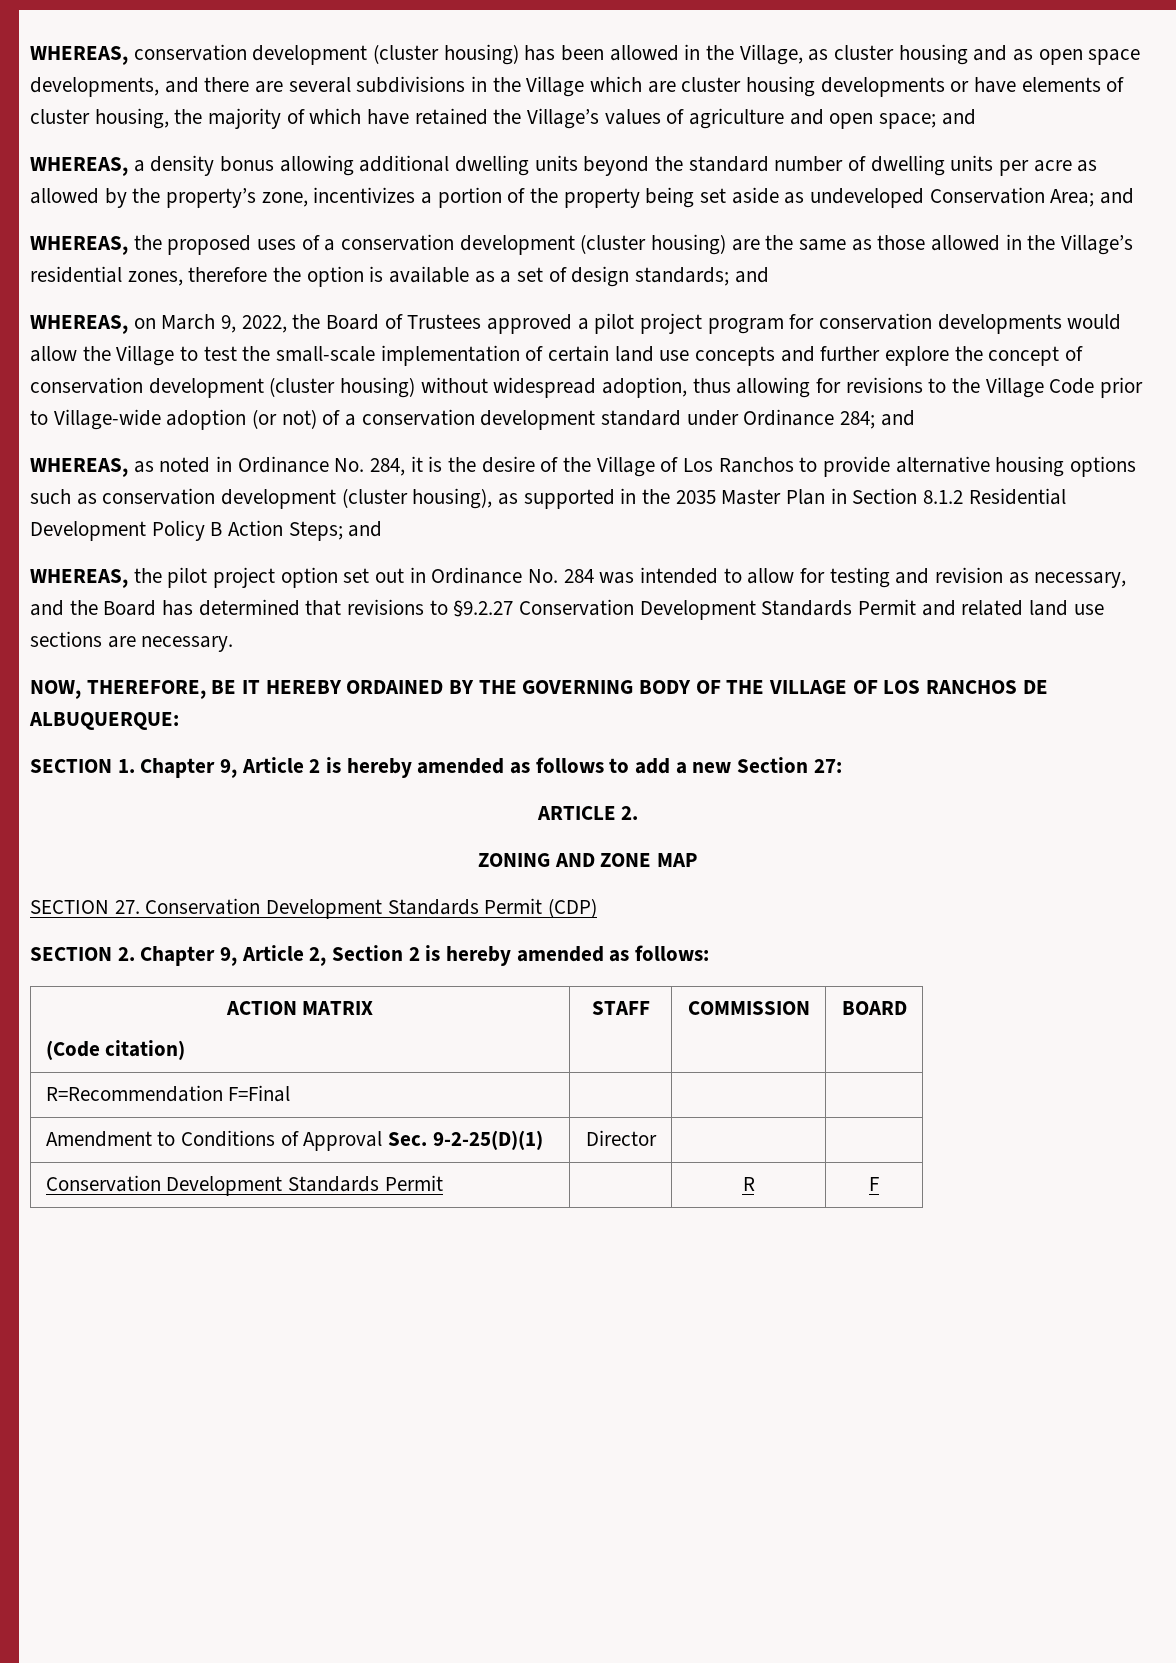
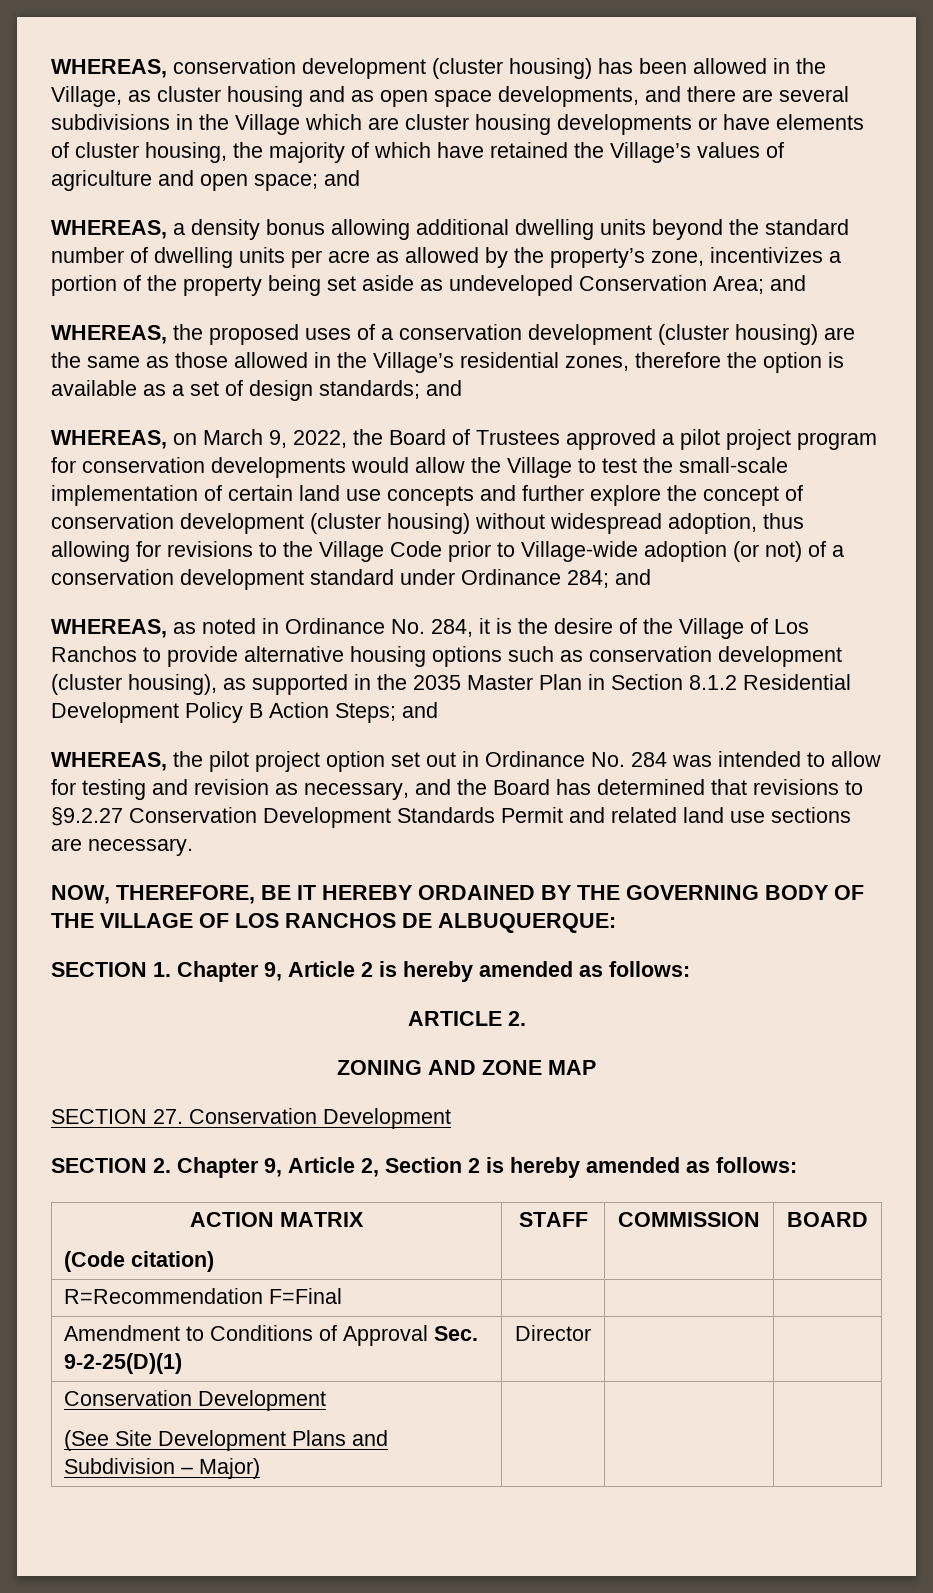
- SECTION 1. Chapter 9, Article 2 is hereby amended as follows to add a new Section 27:
+ SECTION 1. Chapter 9, Article 2 is hereby amended as follows:
- SECTION 27. Conservation Development Standards Permit (CDP)
+ SECTION 27. Conservation Development
  Amendment to Conditions of Approval Sec. 9-2-25(D)(1) | Director | |
- Conservation Development Standards Permit | | R | F
+ Conservation Development
+ (See Site Development Plans and Subdivision – Major) | | |

